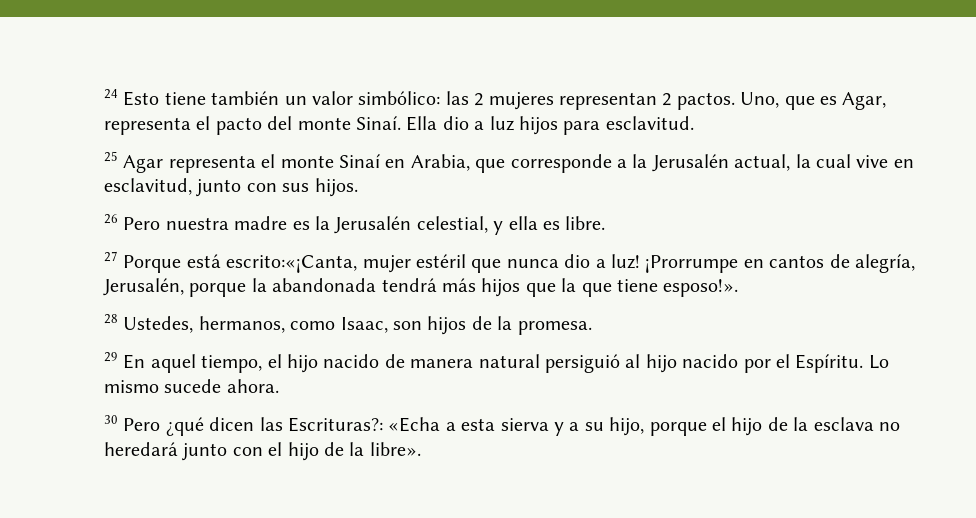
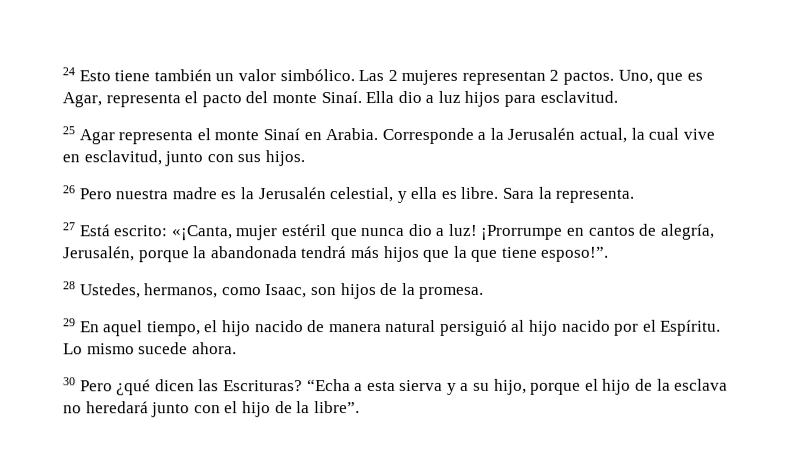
- 24 Esto tiene también un valor simbólico: las 2 mujeres representan 2 pactos.
+ 24 Esto tiene también un valor simbólico. Las 2 mujeres representan 2 pactos.
- 25 Agar representa el monte Sinaí en Arabia, que corresponde a la Jerusalén actual, la cual vive en esclavitud, junto con sus hijos.
+ 25 Agar representa el monte Sinaí en Arabia. Corresponde a la Jerusalén actual, la cual vive en esclavitud, junto con sus hijos.
- 26 Pero nuestra madre es la Jerusalén celestial, y ella es libre.
- 27 Porque está escrito:«¡Canta, mujer estéril que nunca dio a luz!
+ 26 Pero nuestra madre es la Jerusalén celestial, y ella es libre. Sara la representa.
+ 27 Está escrito: «¡Canta, mujer estéril que nunca dio a luz!
- ¡Prorrumpe en cantos de alegría, Jerusalén, porque la abandonada tendrá más hijos que la que tiene esposo!».
+ ¡Prorrumpe en cantos de alegría, Jerusalén, porque la abandonada tendrá más hijos que la que tiene esposo!”.
- 30 Pero ¿qué dicen las Escrituras?: «Echa a esta sierva y a su hijo, porque el hijo de la esclava no heredará junto con el hijo de la libre».
+ 30 Pero ¿qué dicen las Escrituras? “Echa a esta sierva y a su hijo, porque el hijo de la esclava no heredará junto con el hijo de la libre”.

